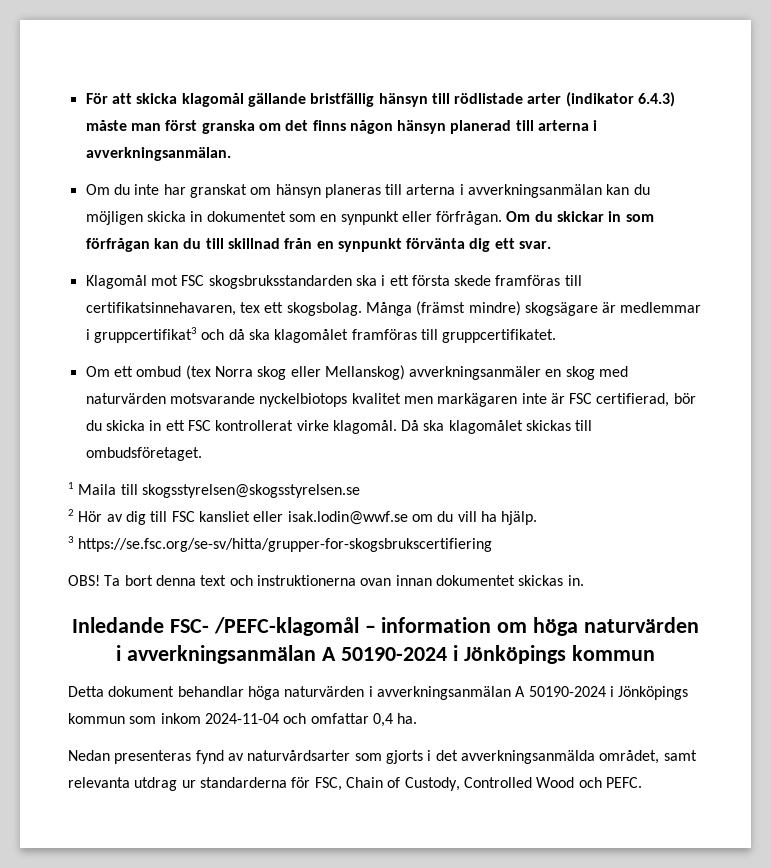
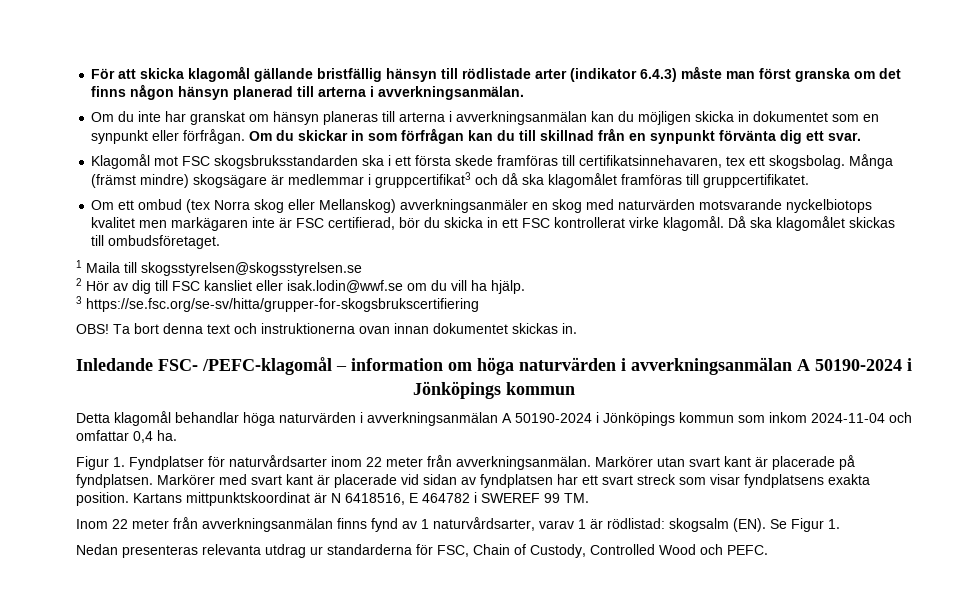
- Detta dokument behandlar höga naturvärden i avverkningsanmälan A 50190-2024 i Jönköpings kommun som inkom 2024-11-04 och omfattar 0,4 ha.
+ Detta klagomål behandlar höga naturvärden i avverkningsanmälan A 50190-2024 i Jönköpings kommun som inkom 2024-11-04 och omfattar 0,4 ha.
- Nedan presenteras fynd av naturvårdsarter som gjorts i det avverkningsanmälda området, samt relevanta utdrag ur standarderna för FSC, Chain of Custody, Controlled Wood och PEFC.
+ Figur 1. Fyndplatser för naturvårdsarter inom 22 meter från avverkningsanmälan. Markörer utan svart kant är placerade på fyndplatsen. Markörer med svart kant är placerade vid sidan av fyndplatsen har ett svart streck som visar fyndplatsens exakta position. Kartans mittpunktskoordinat är N 6418516, E 464782 i SWEREF 99 TM.
+ Inom 22 meter från avverkningsanmälan finns fynd av 1 naturvårdsarter, varav 1 är rödlistad: skogsalm (EN). Se Figur 1.
+ Nedan presenteras relevanta utdrag ur standarderna för FSC, Chain of Custody, Controlled Wood och PEFC.

